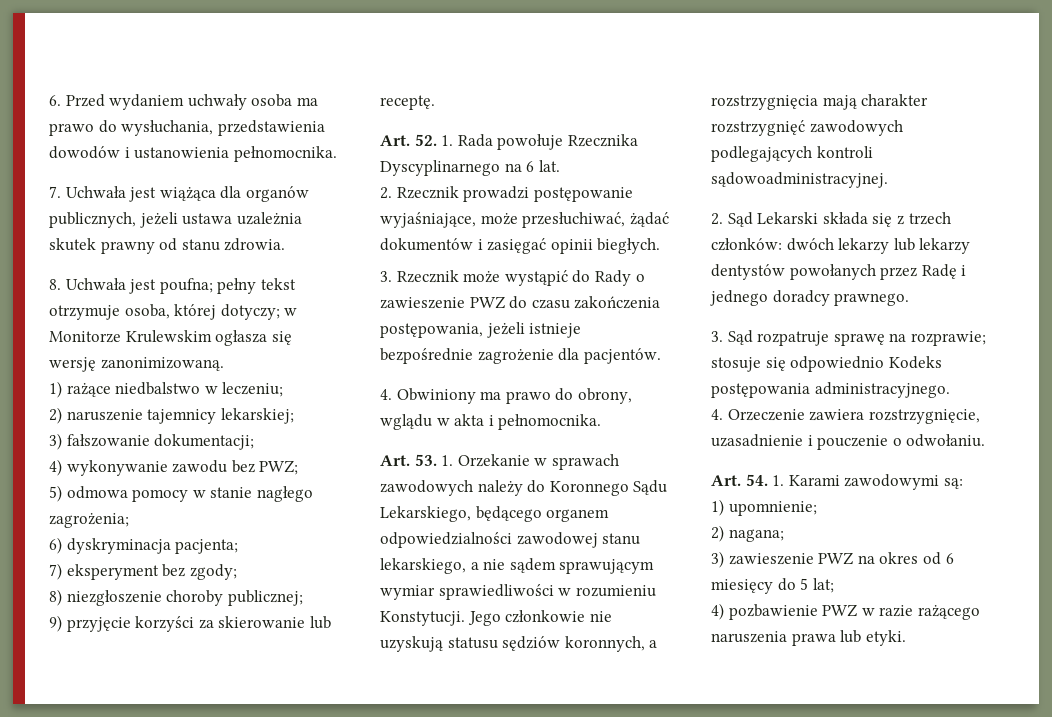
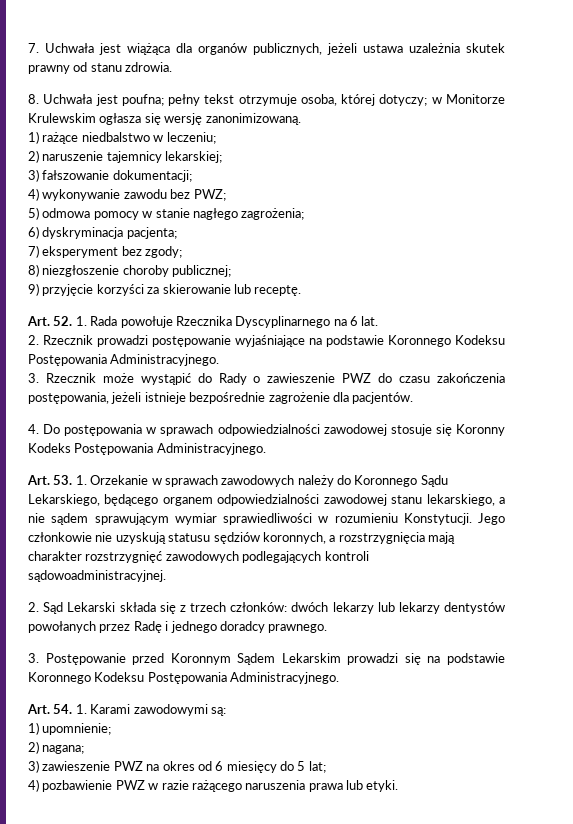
- 6. Przed wydaniem uchwały osoba ma prawo do wysłuchania, przedstawienia dowodów i ustanowienia pełnomocnika.
- 2. Rzecznik prowadzi postępowanie wyjaśniające, może przesłuchiwać, żądać dokumentów i zasięgać opinii biegłych.
+ 2. Rzecznik prowadzi postępowanie wyjaśniające na podstawie Koronnego Kodeksu Postępowania Administracyjnego.
- 4. Obwiniony ma prawo do obrony, wglądu w akta i pełnomocnika.
+ 4. Do postępowania w sprawach odpowiedzialności zawodowej stosuje się Koronny Kodeks Postępowania Administracyjnego.
- 3. Sąd rozpatruje sprawę na rozprawie; stosuje się odpowiednio Kodeks postępowania administracyjnego.
- 4. Orzeczenie zawiera rozstrzygnięcie, uzasadnienie i pouczenie o odwołaniu.
+ 3. Postępowanie przed Koronnym Sądem Lekarskim prowadzi się na podstawie Koronnego Kodeksu Postępowania Administracyjnego.

